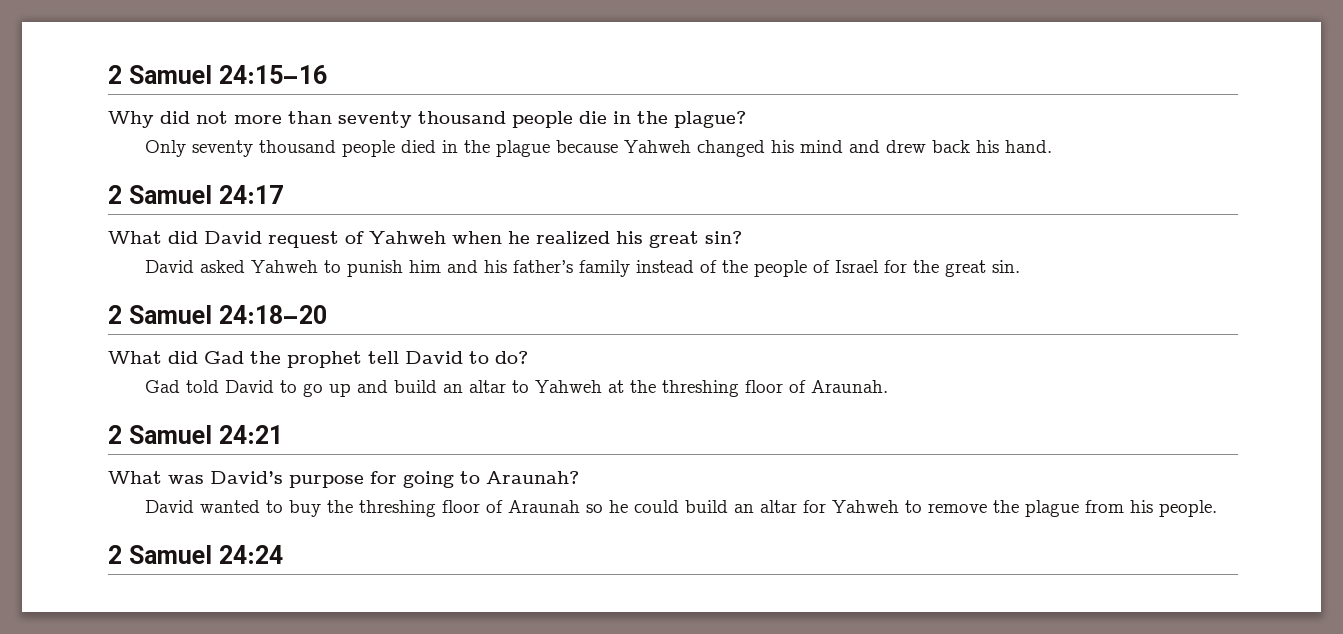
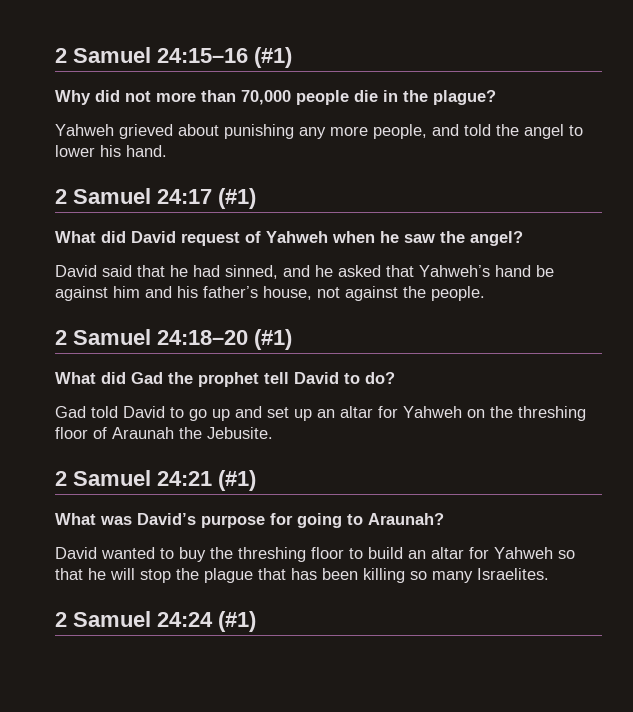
- 2 Samuel 24:15–16
+ 2 Samuel 24:15–16 (#1)
- Why did not more than seventy thousand people die in the plague?
+ Why did not more than 70,000 people die in the plague?
- Only seventy thousand people died in the plague because Yahweh changed his mind and drew back his hand.
+ Yahweh grieved about punishing any more people, and told the angel to lower his hand.
- 2 Samuel 24:17
+ 2 Samuel 24:17 (#1)
- What did David request of Yahweh when he realized his great sin?
- David asked Yahweh to punish him and his father’s family instead of the people of Israel for the great sin.
+ What did David request of Yahweh when he saw the angel?
+ David said that he had sinned, and he asked that Yahweh’s hand be against him and his father’s house, not against the people.
- 2 Samuel 24:18–20
+ 2 Samuel 24:18–20 (#1)
- Gad told David to go up and build an altar to Yahweh at the threshing floor of Araunah.
+ Gad told David to go up and set up an altar for Yahweh on the threshing floor of Araunah the Jebusite.
- 2 Samuel 24:21
+ 2 Samuel 24:21 (#1)
- David wanted to buy the threshing floor of Araunah so he could build an altar for Yahweh to remove the plague from his people.
+ David wanted to buy the threshing floor to build an altar for Yahweh so that he will stop the plague that has been killing so many Israelites.
- 2 Samuel 24:24
+ 2 Samuel 24:24 (#1)

